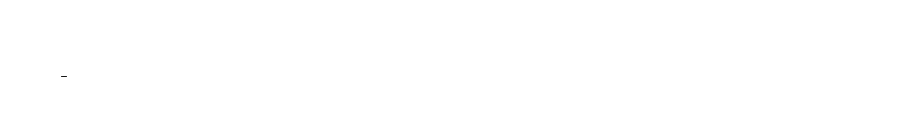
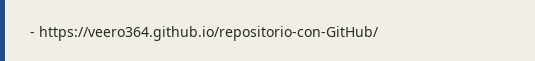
- -
+ - https://veero364.github.io/repositorio-con-GitHub/

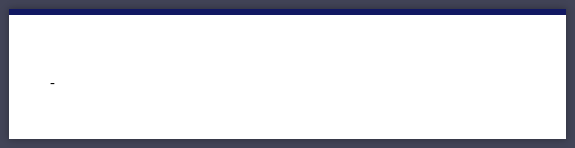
- - https://veero364.github.io/repositorio-con-GitHub/
+ -

